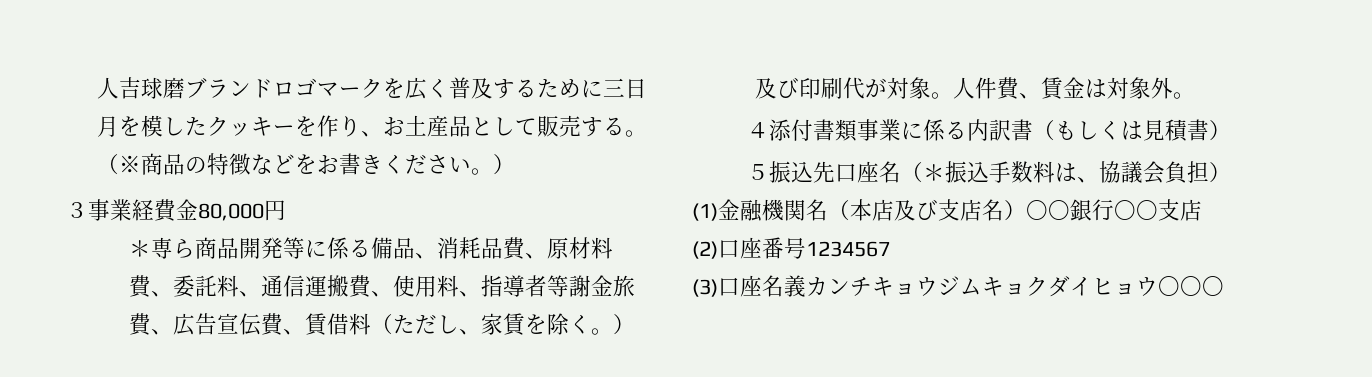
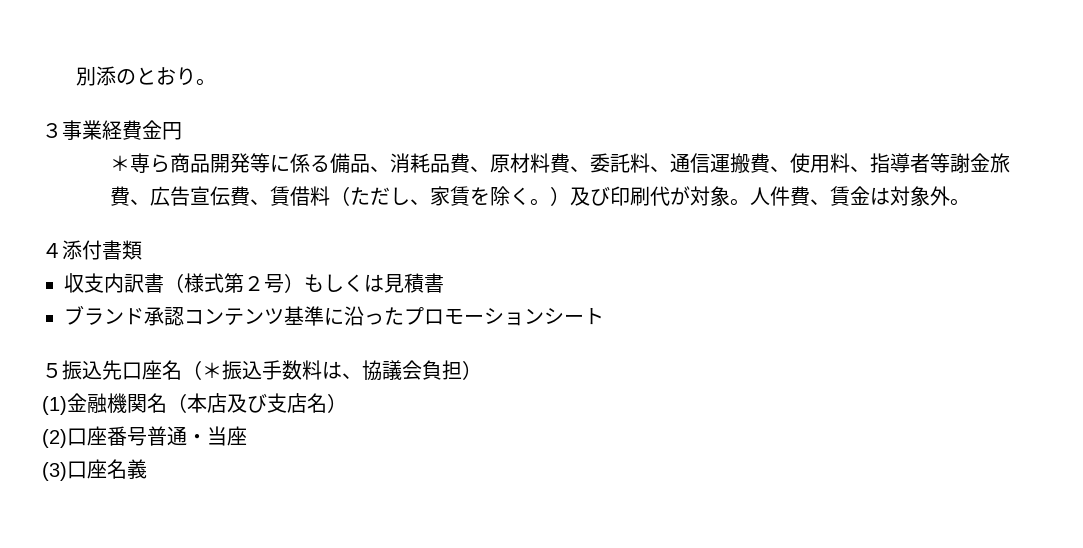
- 人吉球磨ブランドロゴマークを広く普及するために三日月を模したクッキーを作り、お土産品として販売する。（※商品の特徴などをお書きください。）
+ 別添のとおり。
- ３事業経費金80,000円
+ ３事業経費金円
- ４添付書類事業に係る内訳書（もしくは見積書）
+ ４添付書類
+ 収支内訳書（様式第２号）もしくは見積書
+ ブランド承認コンテンツ基準に沿ったプロモーションシート
- (1)金融機関名（本店及び支店名）〇〇銀行〇〇支店
+ (1)金融機関名（本店及び支店名）
- (2)口座番号1234567
+ (2)口座番号普通・当座
- (3)口座名義カンチキョウジムキョクダイヒョウ〇〇〇
+ (3)口座名義

